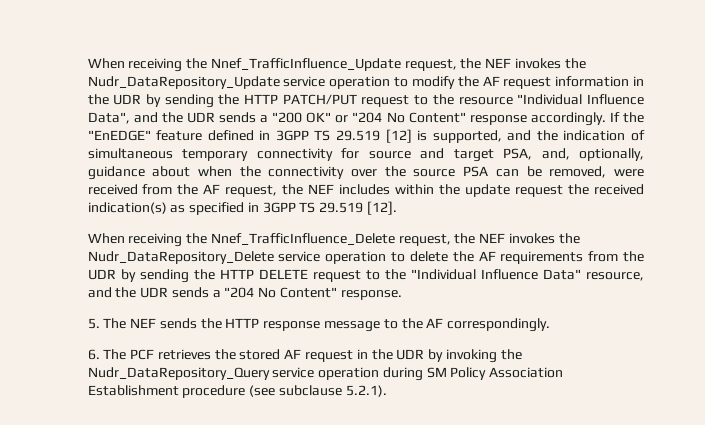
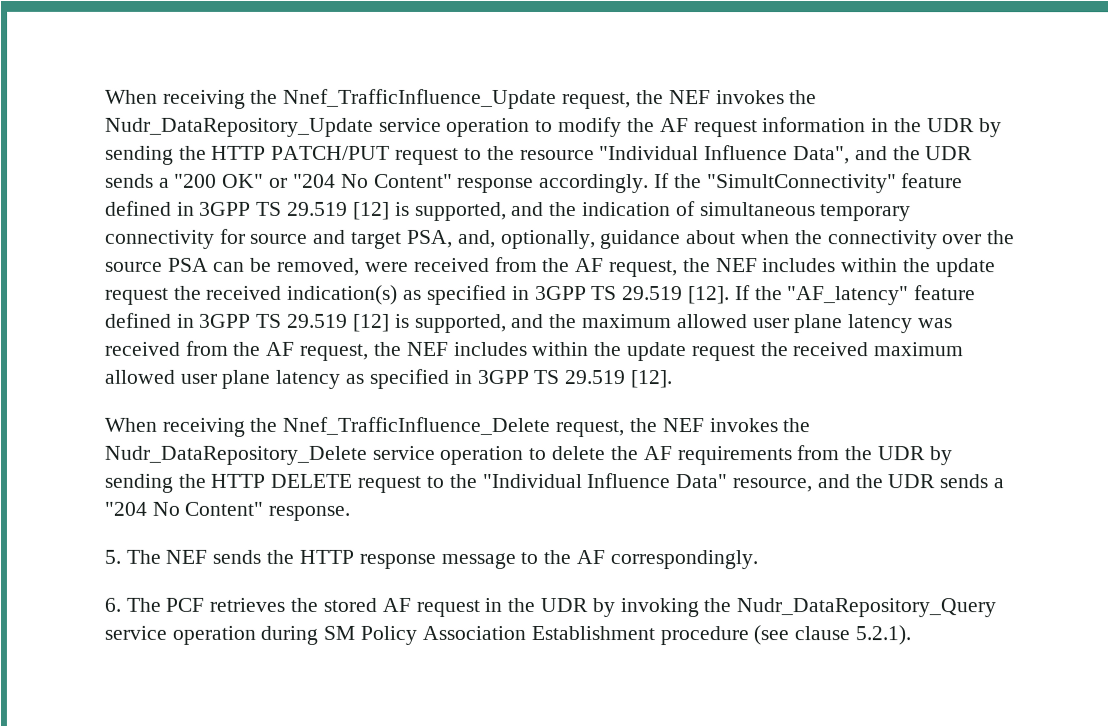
- If the "EnEDGE" feature defined in 3GPP TS 29.519 [12] is supported, and the indication of simultaneous temporary connectivity for source and target PSA, and, optionally, guidance about when the connectivity over the source PSA can be removed, were received from the AF request, the NEF includes within the update request the received indication(s) as specified in 3GPP TS 29.519 [12].
+ If the "SimultConnectivity" feature defined in 3GPP TS 29.519 [12] is supported, and the indication of simultaneous temporary connectivity for source and target PSA, and, optionally, guidance about when the connectivity over the source PSA can be removed, were received from the AF request, the NEF includes within the update request the received indication(s) as specified in 3GPP TS 29.519 [12]. If the "AF_latency" feature defined in 3GPP TS 29.519 [12] is supported, and the maximum allowed user plane latency was received from the AF request, the NEF includes within the update request the received maximum allowed user plane latency as specified in 3GPP TS 29.519 [12].
- 6. The PCF retrieves the stored AF request in the UDR by invoking the Nudr_DataRepository_Query service operation during SM Policy Association Establishment procedure (see subclause 5.2.1).
+ 6. The PCF retrieves the stored AF request in the UDR by invoking the Nudr_DataRepository_Query service operation during SM Policy Association Establishment procedure (see clause 5.2.1).

